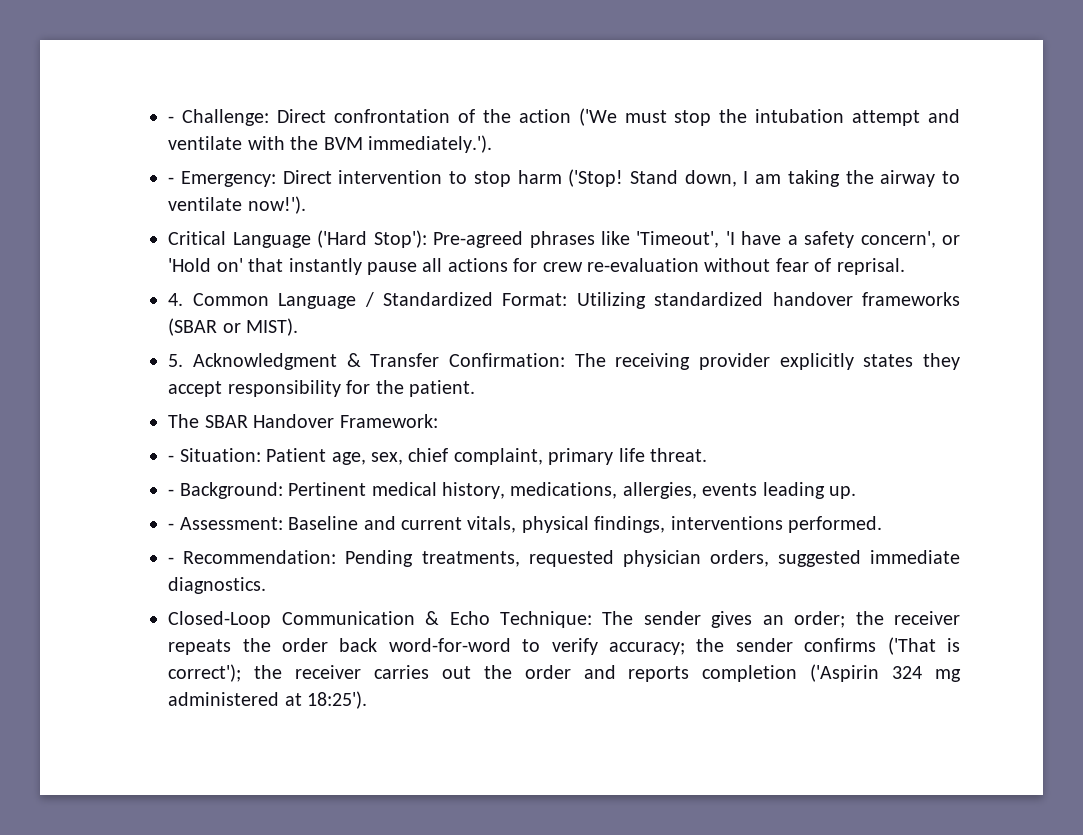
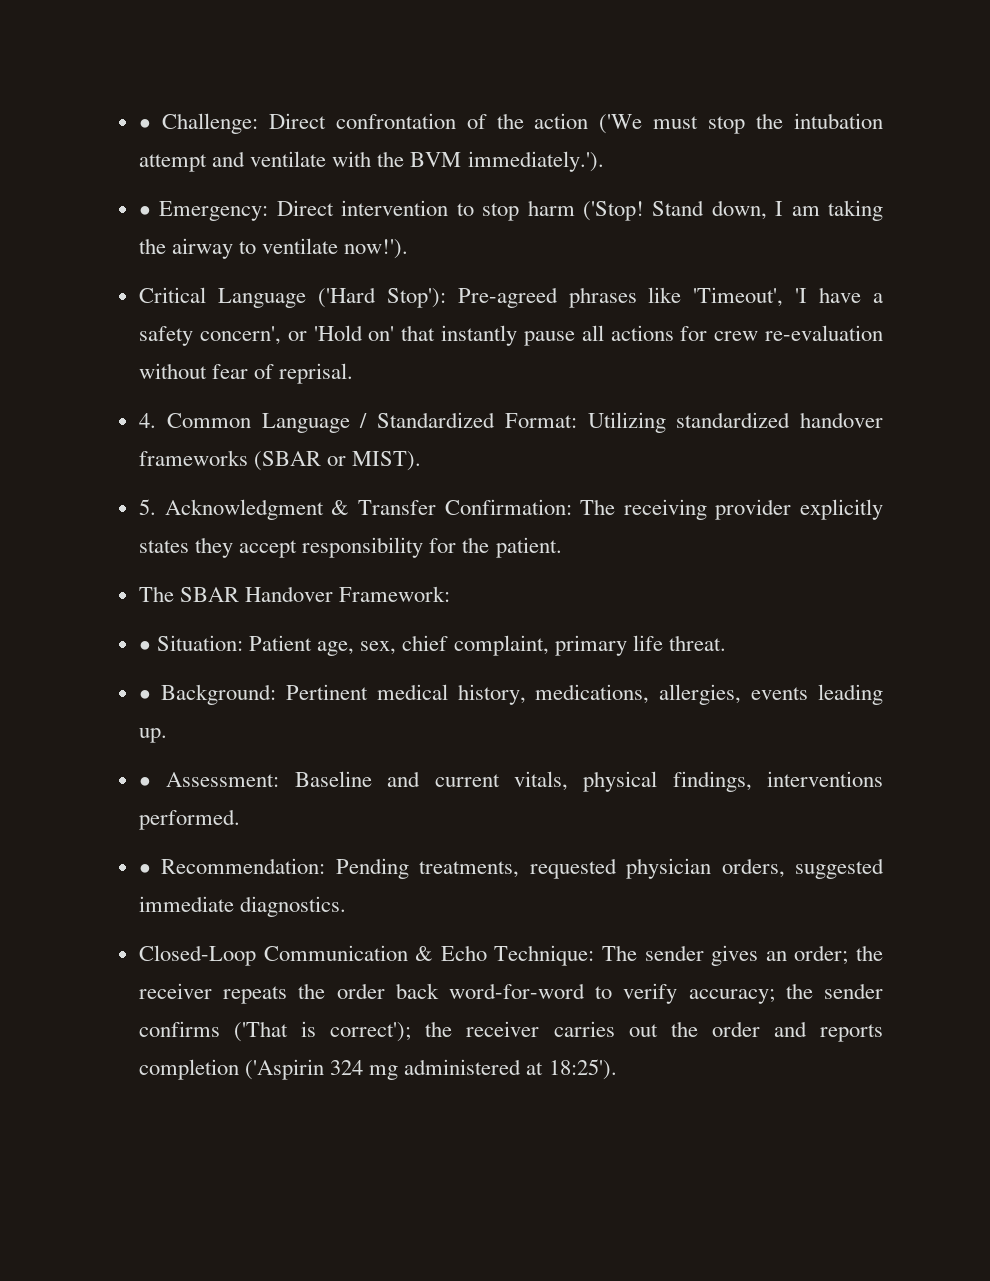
- - Challenge: Direct confrontation of the action ('We must stop the intubation attempt and ventilate with the BVM immediately.').
+ • Challenge: Direct confrontation of the action ('We must stop the intubation attempt and ventilate with the BVM immediately.').
- - Emergency: Direct intervention to stop harm ('Stop!
+ • Emergency: Direct intervention to stop harm ('Stop!
- - Situation: Patient age, sex, chief complaint, primary life threat.
+ • Situation: Patient age, sex, chief complaint, primary life threat.
- - Background: Pertinent medical history, medications, allergies, events leading up.
+ • Background: Pertinent medical history, medications, allergies, events leading up.
- - Assessment: Baseline and current vitals, physical findings, interventions performed.
+ • Assessment: Baseline and current vitals, physical findings, interventions performed.
- - Recommendation: Pending treatments, requested physician orders, suggested immediate diagnostics.
+ • Recommendation: Pending treatments, requested physician orders, suggested immediate diagnostics.

